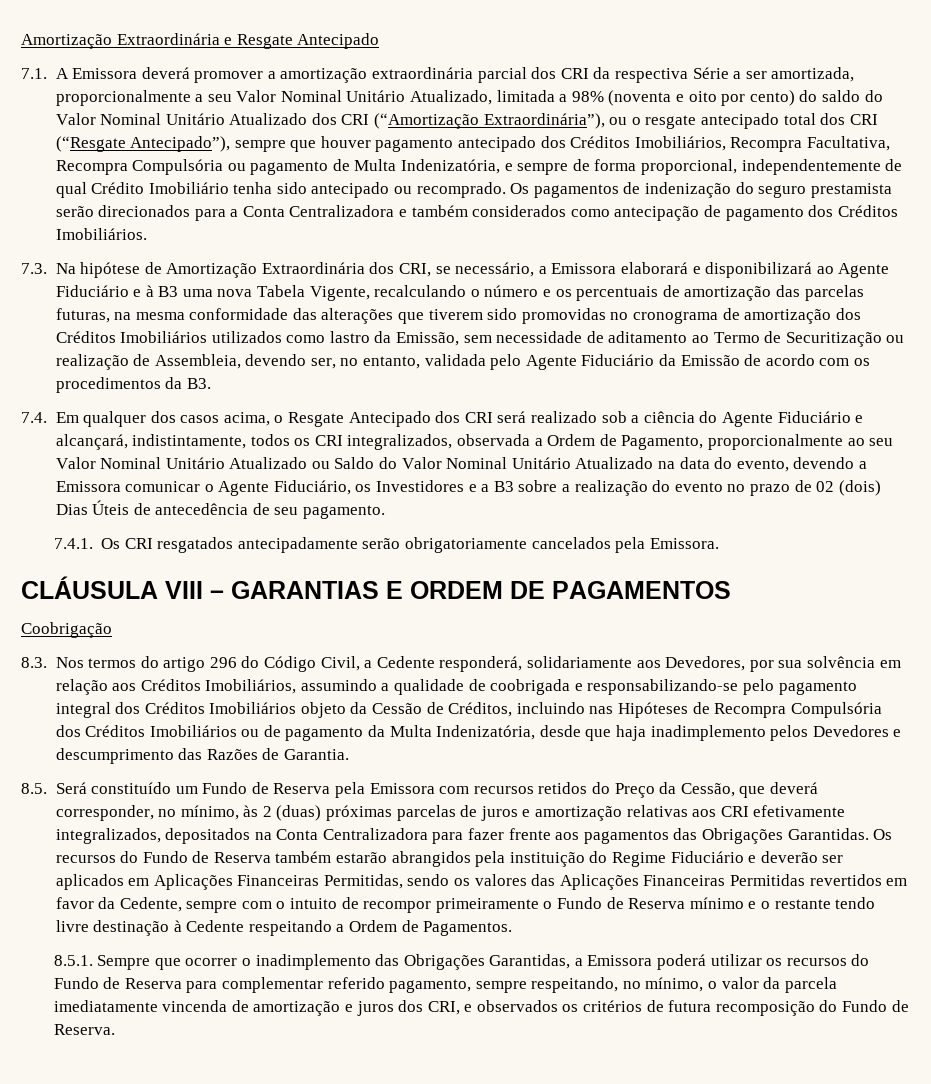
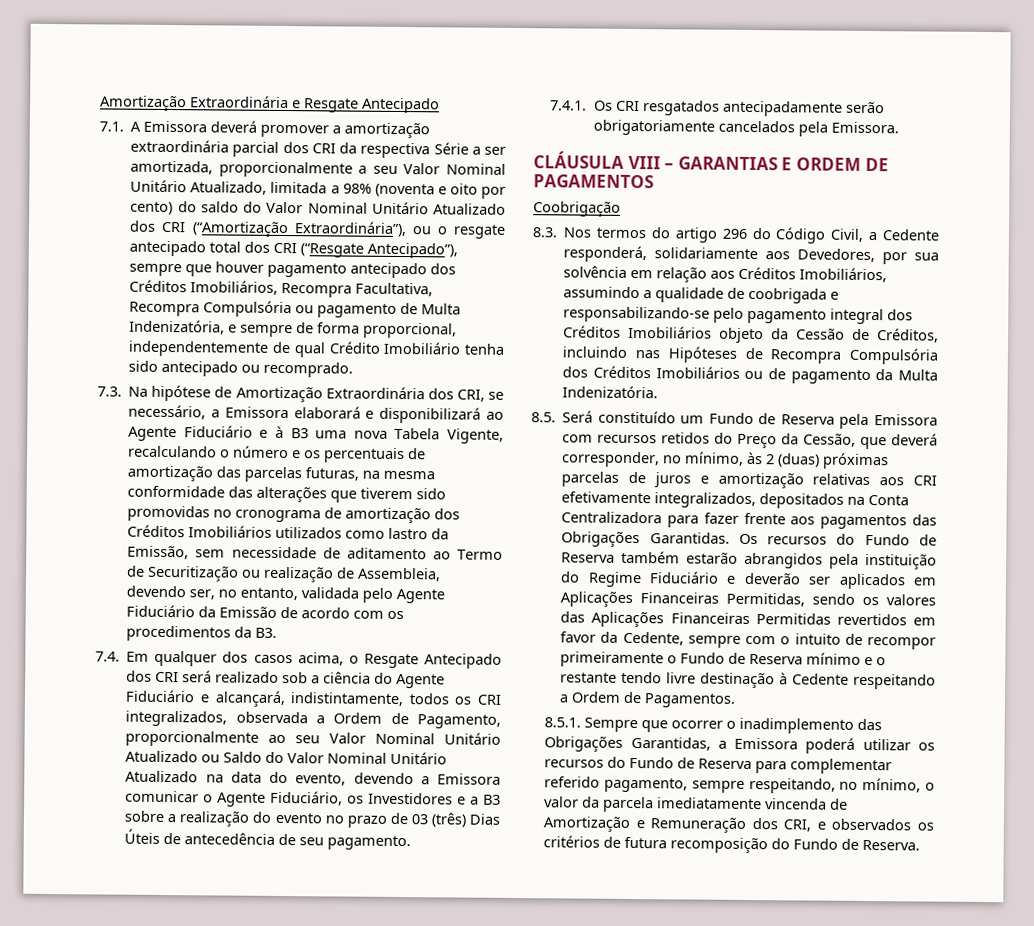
- Os pagamentos de indenização do seguro prestamista serão direcionados para a Conta Centralizadora e também considerados como antecipação de pagamento dos Créditos Imobiliários.
- 7.4. Em qualquer dos casos acima, o Resgate Antecipado dos CRI será realizado sob a ciência do Agente Fiduciário e alcançará, indistintamente, todos os CRI integralizados, observada a Ordem de Pagamento, proporcionalmente ao seu Valor Nominal Unitário Atualizado ou Saldo do Valor Nominal Unitário Atualizado na data do evento, devendo a Emissora comunicar o Agente Fiduciário, os Investidores e a B3 sobre a realização do evento no prazo de 02 (dois) Dias Úteis de antecedência de seu pagamento.
+ 7.4. Em qualquer dos casos acima, o Resgate Antecipado dos CRI será realizado sob a ciência do Agente Fiduciário e alcançará, indistintamente, todos os CRI integralizados, observada a Ordem de Pagamento, proporcionalmente ao seu Valor Nominal Unitário Atualizado ou Saldo do Valor Nominal Unitário Atualizado na data do evento, devendo a Emissora comunicar o Agente Fiduciário, os Investidores e a B3 sobre a realização do evento no prazo de 03 (três) Dias Úteis de antecedência de seu pagamento.
- 8.3. Nos termos do artigo 296 do Código Civil, a Cedente responderá, solidariamente aos Devedores, por sua solvência em relação aos Créditos Imobiliários, assumindo a qualidade de coobrigada e responsabilizando-se pelo pagamento integral dos Créditos Imobiliários objeto da Cessão de Créditos, incluindo nas Hipóteses de Recompra Compulsória dos Créditos Imobiliários ou de pagamento da Multa Indenizatória, desde que haja inadimplemento pelos Devedores e descumprimento das Razões de Garantia.
+ 8.3. Nos termos do artigo 296 do Código Civil, a Cedente responderá, solidariamente aos Devedores, por sua solvência em relação aos Créditos Imobiliários, assumindo a qualidade de coobrigada e responsabilizando-se pelo pagamento integral dos Créditos Imobiliários objeto da Cessão de Créditos, incluindo nas Hipóteses de Recompra Compulsória dos Créditos Imobiliários ou de pagamento da Multa Indenizatória.
- 8.5.1. Sempre que ocorrer o inadimplemento das Obrigações Garantidas, a Emissora poderá utilizar os recursos do Fundo de Reserva para complementar referido pagamento, sempre respeitando, no mínimo, o valor da parcela imediatamente vincenda de amortização e juros dos CRI, e observados os critérios de futura recomposição do Fundo de Reserva.
+ 8.5.1. Sempre que ocorrer o inadimplemento das Obrigações Garantidas, a Emissora poderá utilizar os recursos do Fundo de Reserva para complementar referido pagamento, sempre respeitando, no mínimo, o valor da parcela imediatamente vincenda de Amortização e Remuneração dos CRI, e observados os critérios de futura recomposição do Fundo de Reserva.

